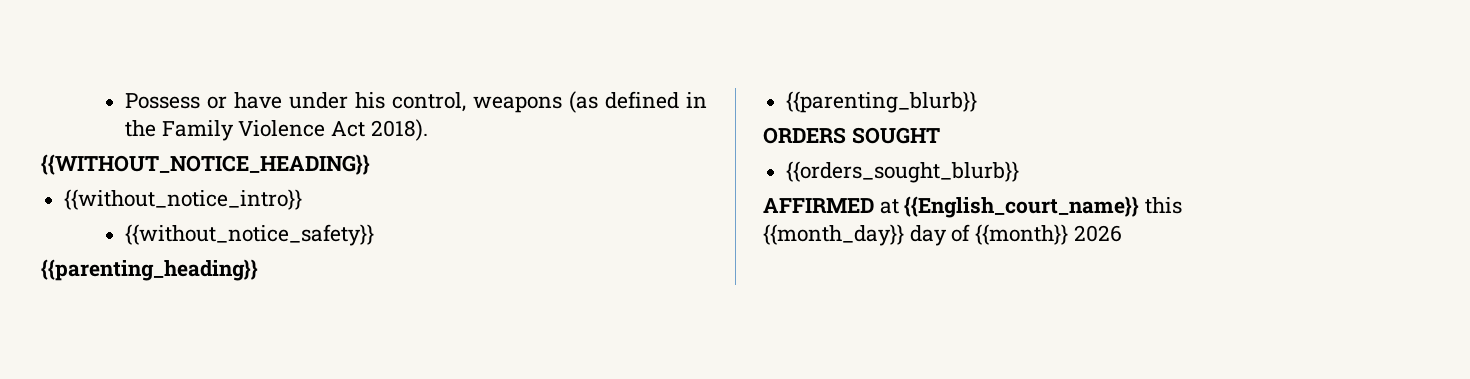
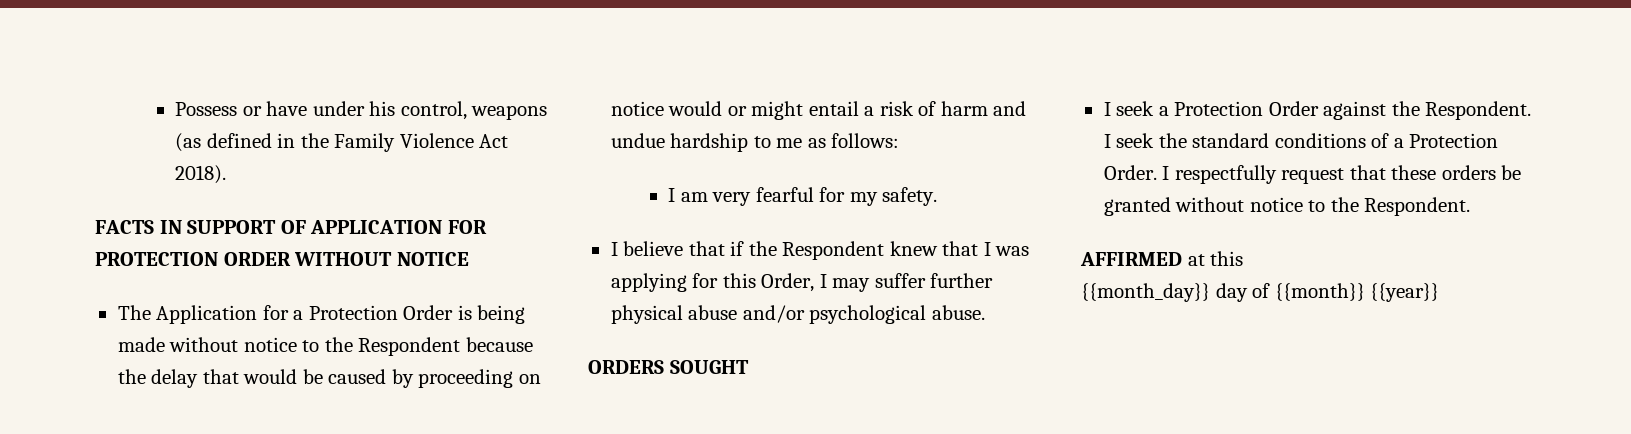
- {{WITHOUT_NOTICE_HEADING}}
- {{without_notice_intro}}
- {{without_notice_safety}}
- {{parenting_heading}}
- {{parenting_blurb}}
+ FACTS IN SUPPORT OF APPLICATION FOR PROTECTION ORDER WITHOUT NOTICE
+ The Application for a Protection Order is being made without notice to the Respondent because the delay that would be caused by proceeding on notice would or might entail a risk of harm and undue hardship to me as follows:
+ I am very fearful for my safety.
+ I believe that if the Respondent knew that I was applying for this Order, I may suffer further physical abuse and/or psychological abuse.
  ORDERS SOUGHT
- {{orders_sought_blurb}}
+ I seek a Protection Order against the Respondent. I seek the standard conditions of a Protection Order. I respectfully request that these orders be granted without notice to the Respondent.
- AFFIRMED at {{English_court_name}} this
+ AFFIRMED at this
- {{month_day}} day of {{month}} 2026
+ {{month_day}} day of {{month}} {{year}}

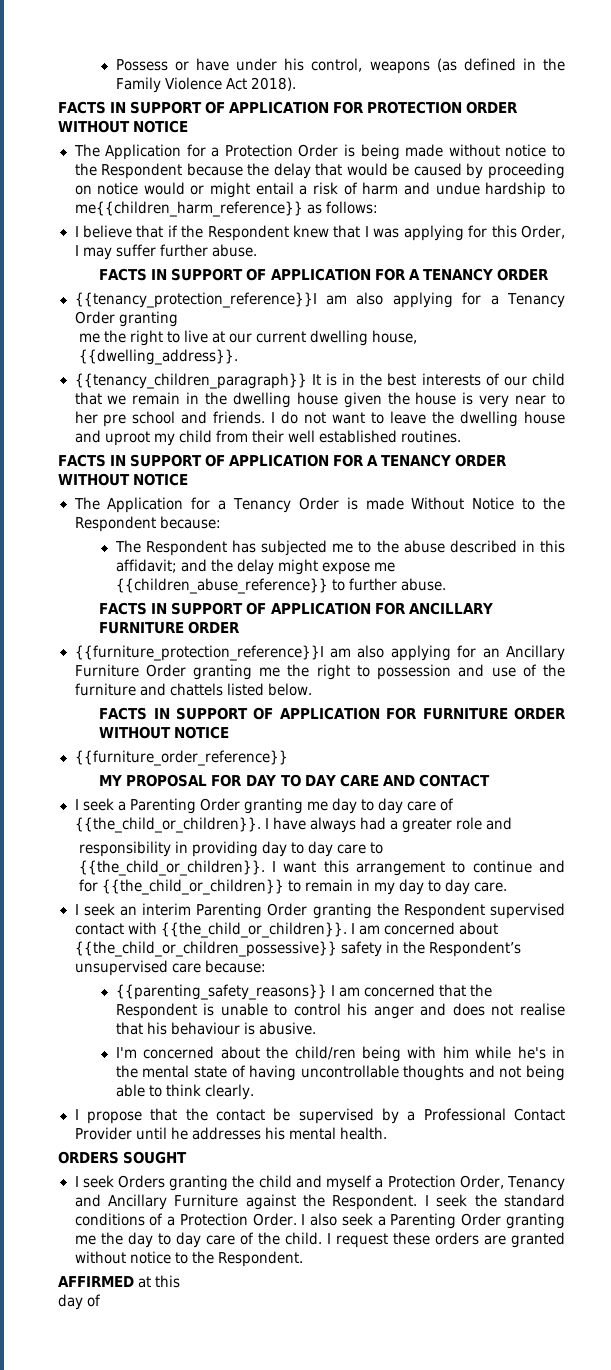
- The Application for a Protection Order is being made without notice to the Respondent because the delay that would be caused by proceeding on notice would or might entail a risk of harm and undue hardship to me as follows:
+ The Application for a Protection Order is being made without notice to the Respondent because the delay that would be caused by proceeding on notice would or might entail a risk of harm and undue hardship to me{{children_harm_reference}} as follows:
- I am very fearful for my safety.
- I believe that if the Respondent knew that I was applying for this Order, I may suffer further physical abuse and/or psychological abuse.
+ I believe that if the Respondent knew that I was applying for this Order, I may suffer further abuse.
+ FACTS IN SUPPORT OF APPLICATION FOR A TENANCY ORDER
+ {{tenancy_protection_reference}}I am also applying for a Tenancy Order granting
+ me the right to live at our current dwelling house, {{dwelling_address}}.
+ {{tenancy_children_paragraph}} It is in the best interests of our child that we remain in the dwelling house given the house is very near to her pre school and friends. I do not want to leave the dwelling house and uproot my child from their well established routines.
+ FACTS IN SUPPORT OF APPLICATION FOR A TENANCY ORDER WITHOUT NOTICE
+ The Application for a Tenancy Order is made Without Notice to the Respondent because:
+ The Respondent has subjected me to the abuse described in this affidavit; and the delay might expose me {{children_abuse_reference}} to further abuse.
+ FACTS IN SUPPORT OF APPLICATION FOR ANCILLARY FURNITURE ORDER
+ {{furniture_protection_reference}}I am also applying for an Ancillary Furniture Order granting me the right to possession and use of the furniture and chattels listed below.
+ FACTS IN SUPPORT OF APPLICATION FOR FURNITURE ORDER WITHOUT NOTICE
+ {{furniture_order_reference}}
+ MY PROPOSAL FOR DAY TO DAY CARE AND CONTACT
+ I seek a Parenting Order granting me day to day care of {{the_child_or_children}}. I have always had a greater role and
+ responsibility in providing day to day care to {{the_child_or_children}}. I want this arrangement to continue and for {{the_child_or_children}} to remain in my day to day care.
+ I seek an interim Parenting Order granting the Respondent supervised contact with {{the_child_or_children}}. I am concerned about {{the_child_or_children_possessive}} safety in the Respondent’s unsupervised care because:
+ {{parenting_safety_reasons}} I am concerned that the Respondent is unable to control his anger and does not realise that his behaviour is abusive.
+ I'm concerned about the child/ren being with him while he's in the mental state of having uncontrollable thoughts and not being able to think clearly.
+ I propose that the contact be supervised by a Professional Contact Provider until he addresses his mental health.
  ORDERS SOUGHT
- I seek a Protection Order against the Respondent.
+ I seek Orders granting the child and myself a Protection Order, Tenancy and Ancillary Furniture against the Respondent.
- I respectfully request that these orders be granted without notice to the Respondent.
+ I also seek a Parenting Order granting me the day to day care of the child. I request these orders are granted without notice to the Respondent.
- {{month_day}} day of {{month}} {{year}}
+ day of

